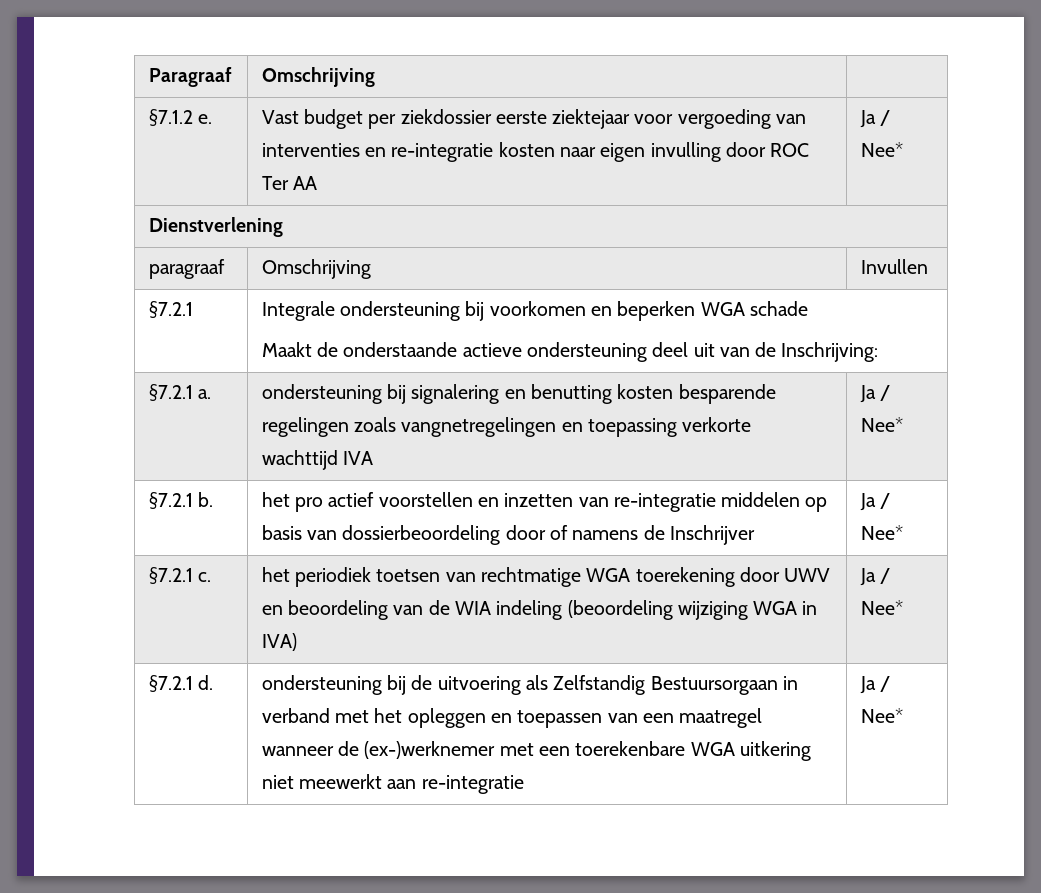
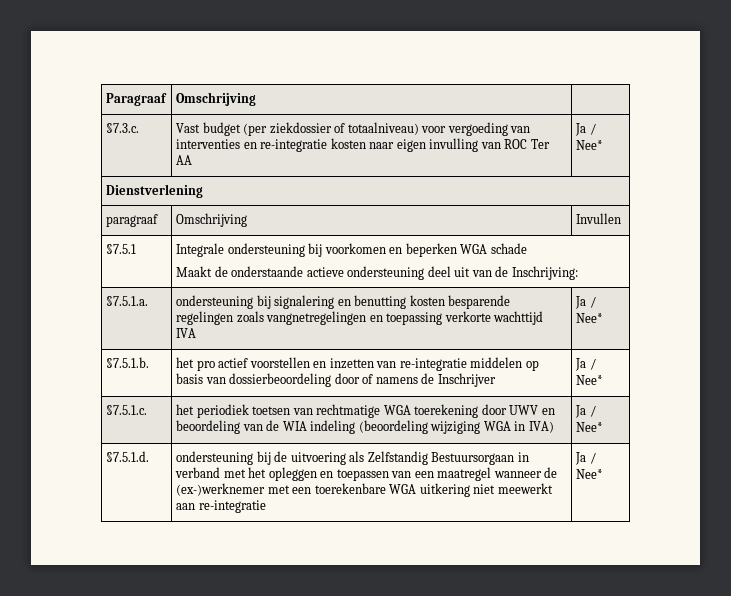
- §7.1.2 e. | Vast budget per ziekdossier eerste ziektejaar voor vergoeding van interventies en re-integratie kosten naar eigen invulling door ROC Ter AA | Ja / Nee*
+ §7.3.c. | Vast budget (per ziekdossier of totaalniveau) voor vergoeding van interventies en re-integratie kosten naar eigen invulling van ROC Ter AA | Ja / Nee*
- §7.2.1 | Integrale ondersteuning bij voorkomen en beperken WGA schade
+ §7.5.1 | Integrale ondersteuning bij voorkomen en beperken WGA schade
- §7.2.1 a. | ondersteuning bij signalering en benutting kosten besparende regelingen zoals vangnetregelingen en toepassing verkorte wachttijd IVA | Ja / Nee*
+ §7.5.1.a. | ondersteuning bij signalering en benutting kosten besparende regelingen zoals vangnetregelingen en toepassing verkorte wachttijd IVA | Ja / Nee*
- §7.2.1 b. | het pro actief voorstellen en inzetten van re-integratie middelen op basis van dossierbeoordeling door of namens de Inschrijver | Ja / Nee*
+ §7.5.1.b. | het pro actief voorstellen en inzetten van re-integratie middelen op basis van dossierbeoordeling door of namens de Inschrijver | Ja / Nee*
- §7.2.1 c. | het periodiek toetsen van rechtmatige WGA toerekening door UWV en beoordeling van de WIA indeling (beoordeling wijziging WGA in IVA) | Ja / Nee*
+ §7.5.1.c. | het periodiek toetsen van rechtmatige WGA toerekening door UWV en beoordeling van de WIA indeling (beoordeling wijziging WGA in IVA) | Ja / Nee*
- §7.2.1 d. | ondersteuning bij de uitvoering als Zelfstandig Bestuursorgaan in verband met het opleggen en toepassen van een maatregel wanneer de (ex-)werknemer met een toerekenbare WGA uitkering niet meewerkt aan re-integratie | Ja / Nee*
+ §7.5.1.d. | ondersteuning bij de uitvoering als Zelfstandig Bestuursorgaan in verband met het opleggen en toepassen van een maatregel wanneer de (ex-)werknemer met een toerekenbare WGA uitkering niet meewerkt aan re-integratie | Ja / Nee*

